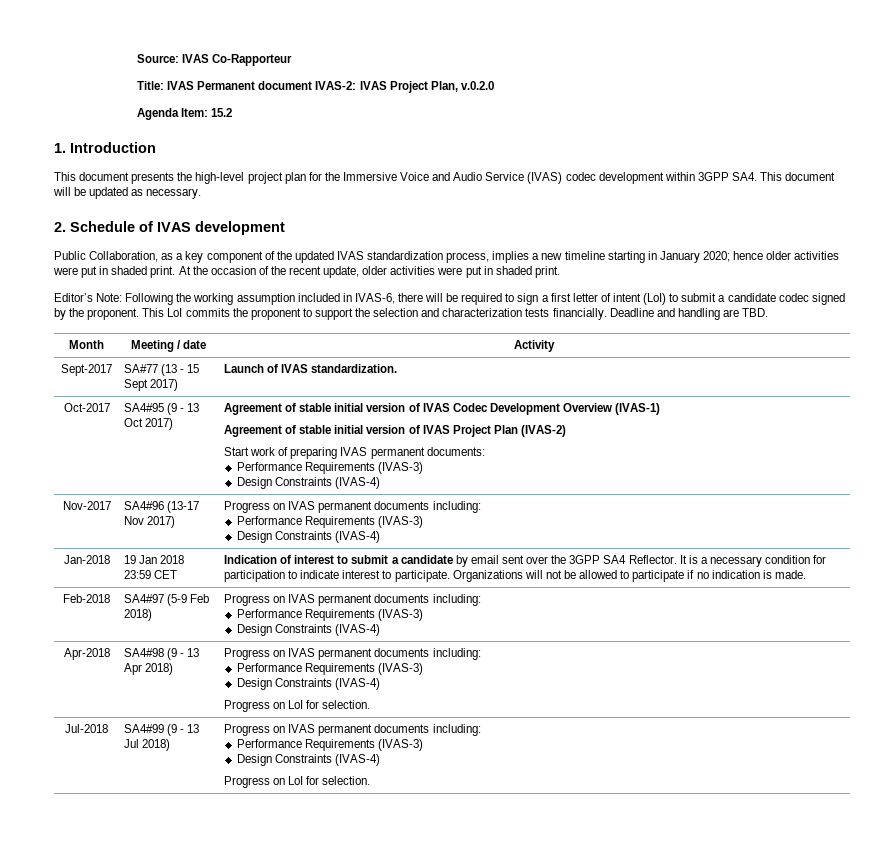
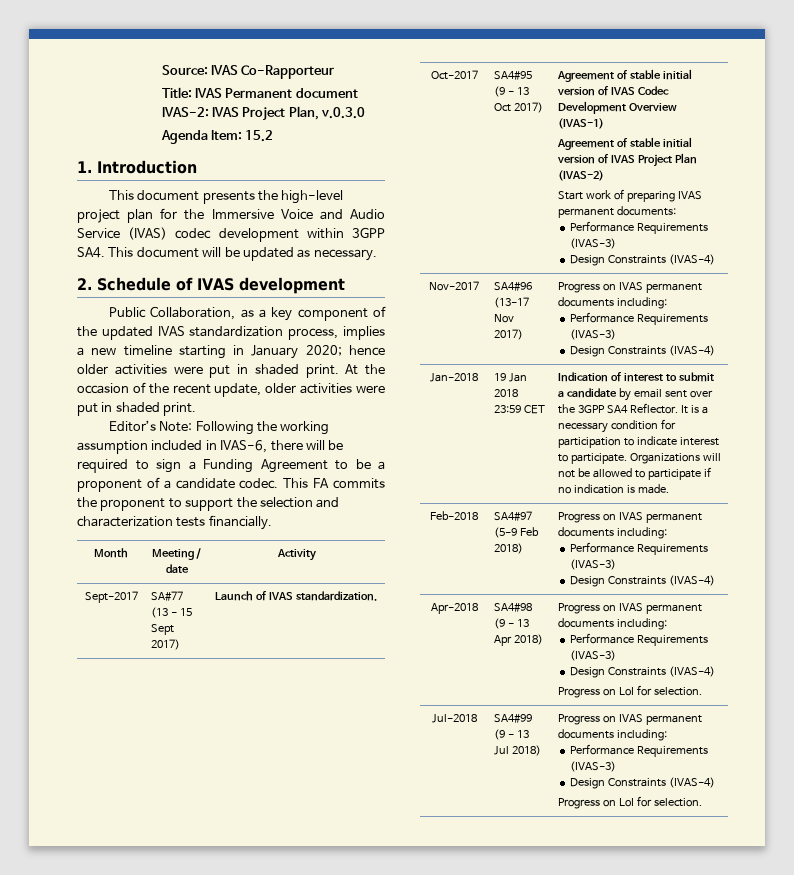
- Title: IVAS Permanent document IVAS-2: IVAS Project Plan, v.0.2.0
+ Title: IVAS Permanent document IVAS-2: IVAS Project Plan, v.0.3.0
- Editor’s Note: Following the working assumption included in IVAS-6, there will be required to sign a first letter of intent (LoI) to submit a candidate codec signed by the proponent. This LoI commits the proponent to support the selection and characterization tests financially. Deadline and handling are TBD.
+ Editor’s Note: Following the working assumption included in IVAS-6, there will be required to sign a Funding Agreement to be a proponent of a candidate codec. This FA commits the proponent to support the selection and characterization tests financially.

